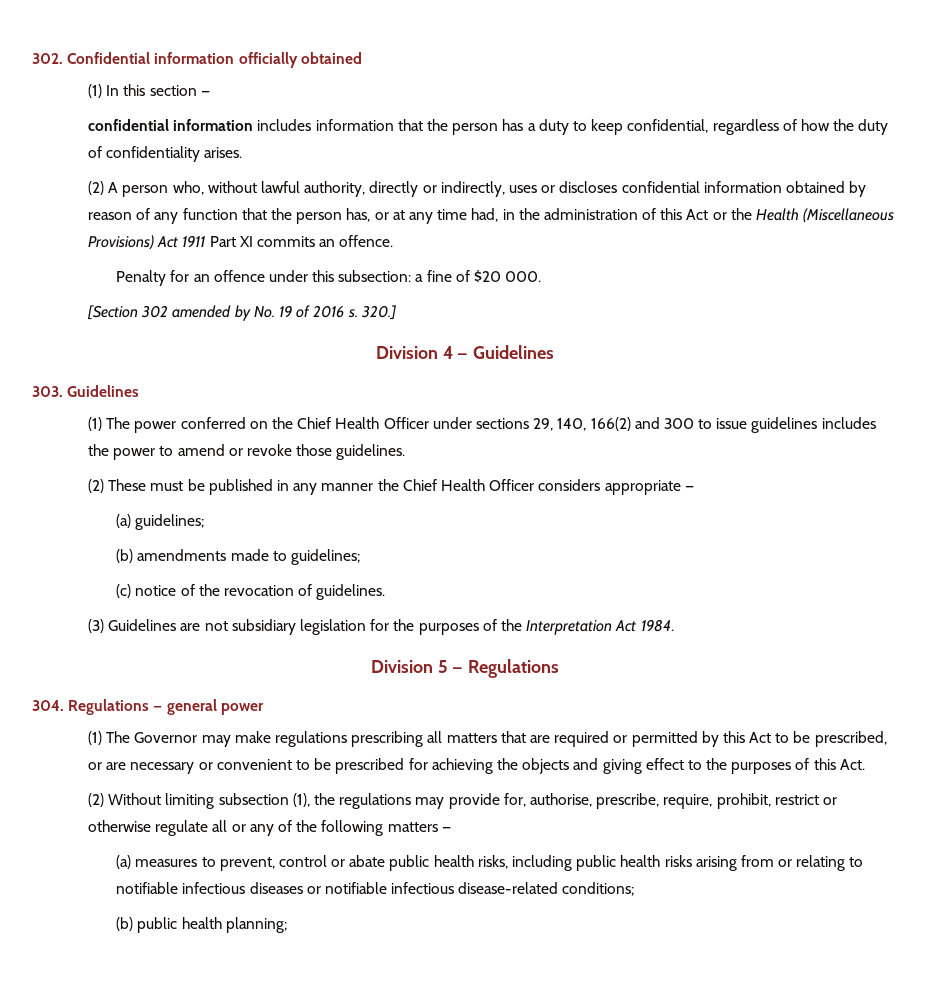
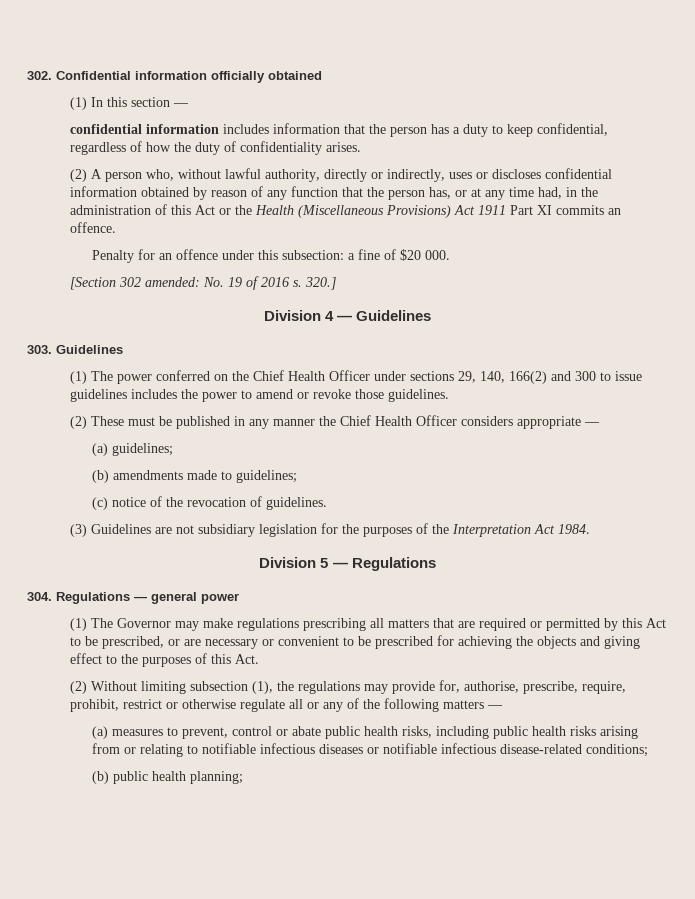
- [Section 302 amended by No. 19 of 2016 s.
+ [Section 302 amended: No. 19 of 2016 s.

